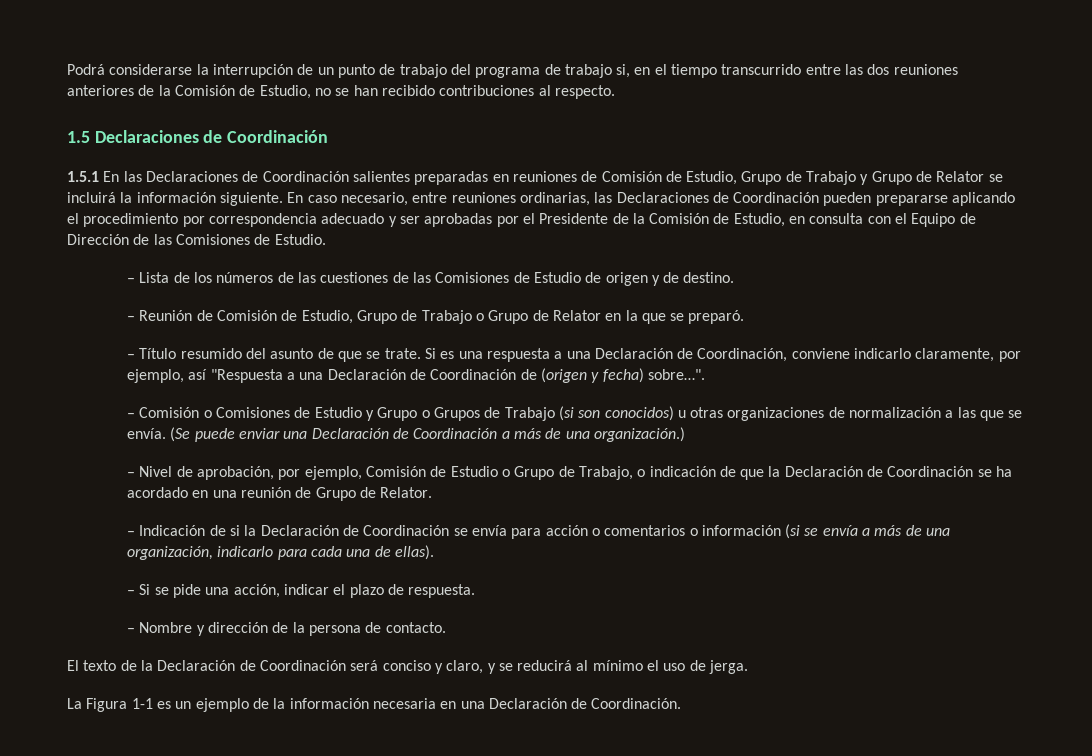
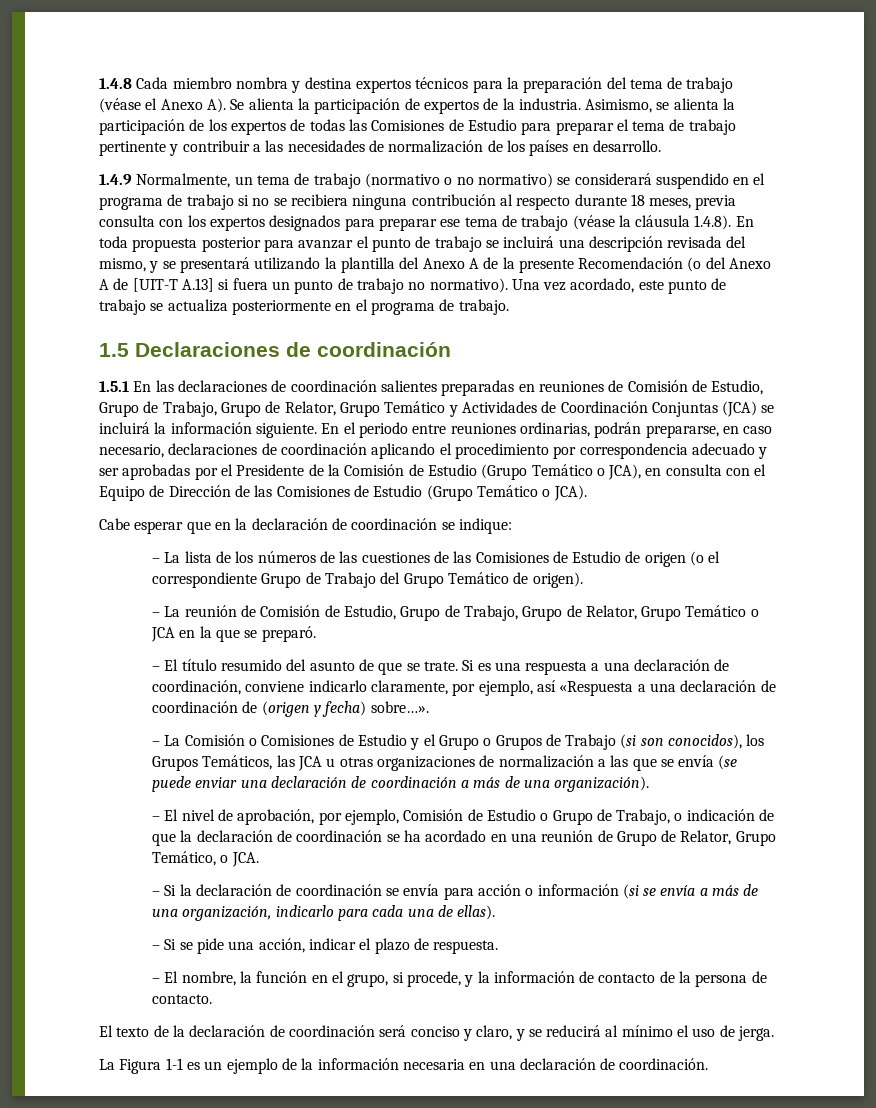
- Podrá considerarse la interrupción de un punto de trabajo del programa de trabajo si, en el tiempo transcurrido entre las dos reuniones anteriores de la Comisión de Estudio, no se han recibido contribuciones al respecto.
+ 1.4.8 Cada miembro nombra y destina expertos técnicos para la preparación del tema de trabajo (véase el Anexo A). Se alienta la participación de expertos de la industria. Asimismo, se alienta la participación de los expertos de todas las Comisiones de Estudio para preparar el tema de trabajo pertinente y contribuir a las necesidades de normalización de los países en desarrollo.
+ 1.4.9 Normalmente, un tema de trabajo (normativo o no normativo) se considerará suspendido en el programa de trabajo si no se recibiera ninguna contribución al respecto durante 18 meses, previa consulta con los expertos designados para preparar ese tema de trabajo (véase la cláusula 1.4.8). En toda propuesta posterior para avanzar el punto de trabajo se incluirá una descripción revisada del mismo, y se presentará utilizando la plantilla del Anexo A de la presente Recomendación (o del Anexo A de [UIT-T A.13] si fuera un punto de trabajo no normativo). Una vez acordado, este punto de trabajo se actualiza posteriormente en el programa de trabajo.
- 1.5 Declaraciones de Coordinación
+ 1.5 Declaraciones de coordinación
- 1.5.1 En las Declaraciones de Coordinación salientes preparadas en reuniones de Comisión de Estudio, Grupo de Trabajo y Grupo de Relator se incluirá la información siguiente.
+ 1.5.1 En las declaraciones de coordinación salientes preparadas en reuniones de Comisión de Estudio, Grupo de Trabajo, Grupo de Relator, Grupo Temático y Actividades de Coordinación Conjuntas (JCA) se incluirá la información siguiente.
- En caso necesario, entre reuniones ordinarias, las Declaraciones de Coordinación pueden prepararse aplicando el procedimiento por correspondencia adecuado y ser aprobadas por el Presidente de la Comisión de Estudio, en consulta con el Equipo de Dirección de las Comisiones de Estudio.
- – Lista de los números de las cuestiones de las Comisiones de Estudio de origen y de destino.
- – Reunión de Comisión de Estudio, Grupo de Trabajo o Grupo de Relator en la que se preparó.
+ En el periodo entre reuniones ordinarias, podrán prepararse, en caso necesario, declaraciones de coordinación aplicando el procedimiento por correspondencia adecuado y ser aprobadas por el Presidente de la Comisión de Estudio (Grupo Temático o JCA), en consulta con el Equipo de Dirección de las Comisiones de Estudio (Grupo Temático o JCA).
+ Cabe esperar que en la declaración de coordinación se indique:
+ – La lista de los números de las cuestiones de las Comisiones de Estudio de origen (o el correspondiente Grupo de Trabajo del Grupo Temático de origen).
+ – La reunión de Comisión de Estudio, Grupo de Trabajo, Grupo de Relator, Grupo Temático o JCA en la que se preparó.
- – Título resumido del asunto de que se trate.
+ – El título resumido del asunto de que se trate.
- Si es una respuesta a una Declaración de Coordinación, conviene indicarlo claramente, por ejemplo, así "Respuesta a una Declaración de Coordinación de (origen y fecha) sobre…".
- – Comisión o Comisiones de Estudio y Grupo o Grupos de Trabajo (si son conocidos) u otras organizaciones de normalización a las que se envía. (Se puede enviar una Declaración de Coordinación a más de una organización.)
- – Nivel de aprobación, por ejemplo, Comisión de Estudio o Grupo de Trabajo, o indicación de que la Declaración de Coordinación se ha acordado en una reunión de Grupo de Relator.
- – Indicación de si la Declaración de Coordinación se envía para acción o comentarios o información (si se envía a más de una organización, indicarlo para cada una de ellas).
+ Si es una respuesta a una declaración de coordinación, conviene indicarlo claramente, por ejemplo, así «Respuesta a una declaración de coordinación de (origen y fecha) sobre…».
+ – La Comisión o Comisiones de Estudio y el Grupo o Grupos de Trabajo (si son conocidos), los Grupos Temáticos, las JCA u otras organizaciones de normalización a las que se envía (se puede enviar una declaración de coordinación a más de una organización).
+ – El nivel de aprobación, por ejemplo, Comisión de Estudio o Grupo de Trabajo, o indicación de que la declaración de coordinación se ha acordado en una reunión de Grupo de Relator, Grupo Temático, o JCA.
+ – Si la declaración de coordinación se envía para acción o información (si se envía a más de una organización, indicarlo para cada una de ellas).
- – Nombre y dirección de la persona de contacto.
+ – El nombre, la función en el grupo, si procede, y la información de contacto de la persona de contacto.
- El texto de la Declaración de Coordinación será conciso y claro, y se reducirá al mínimo el uso de jerga.
+ El texto de la declaración de coordinación será conciso y claro, y se reducirá al mínimo el uso de jerga.
- La Figura 1-1 es un ejemplo de la información necesaria en una Declaración de Coordinación.
+ La Figura 1-1 es un ejemplo de la información necesaria en una declaración de coordinación.

